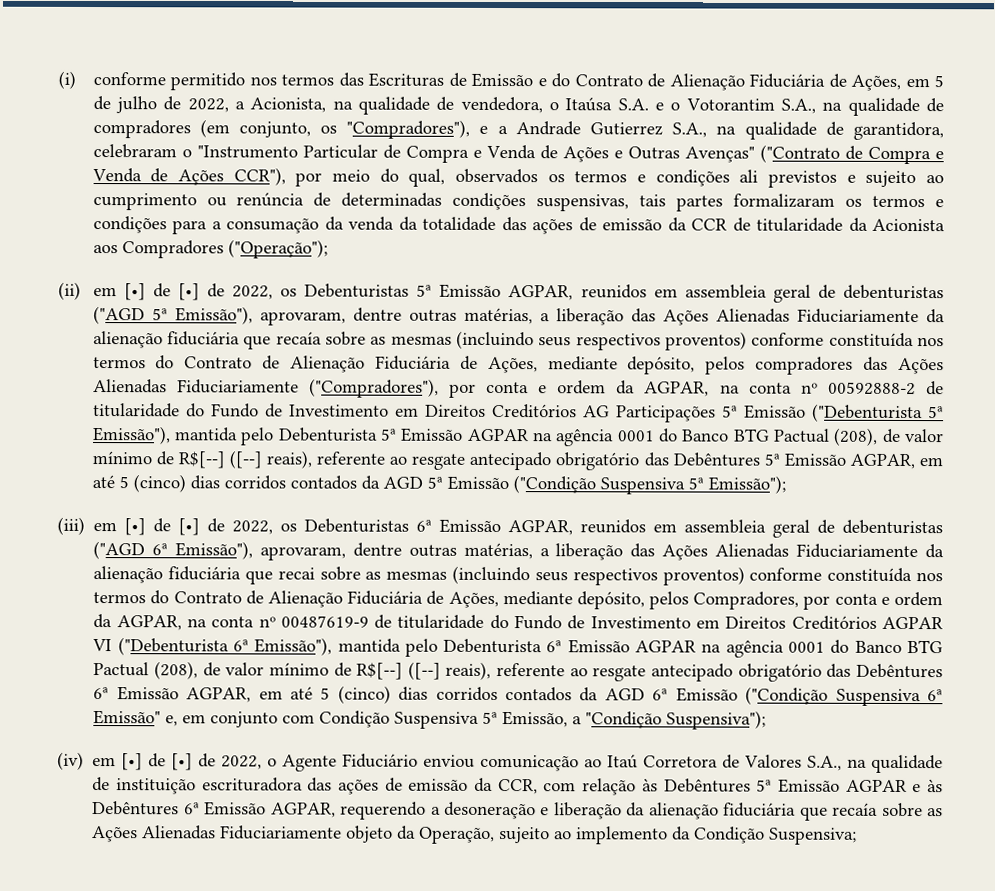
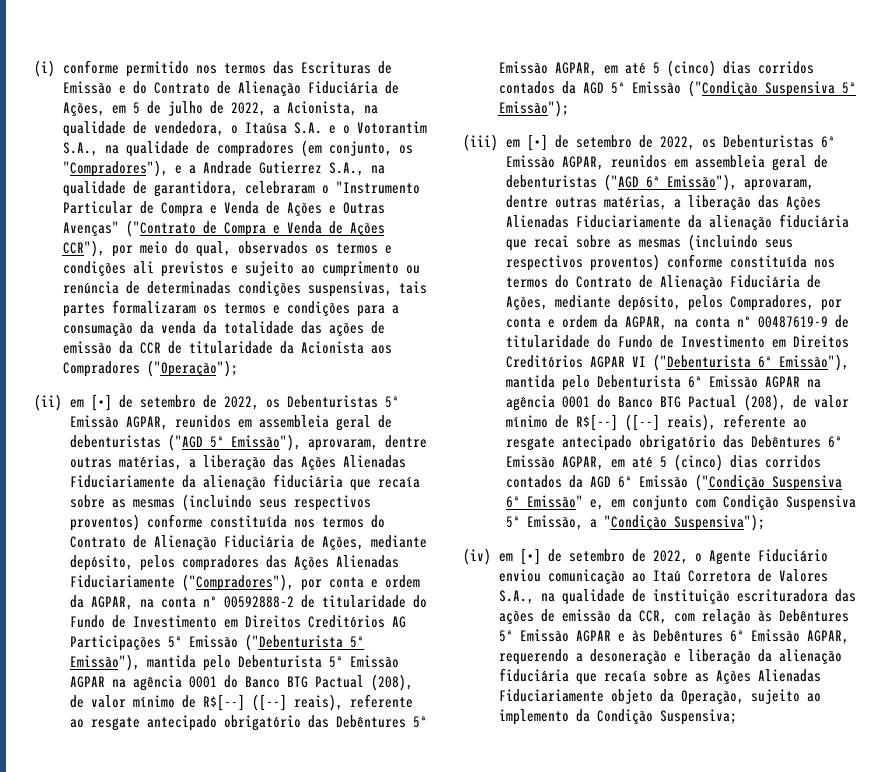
- (ii) em [•] de [•] de 2022, os Debenturistas 5ª Emissão AGPAR, reunidos em assembleia geral de debenturistas ("AGD 5ª Emissão"), aprovaram, dentre outras matérias, a liberação das Ações Alienadas Fiduciariamente da alienação fiduciária que recaía sobre as mesmas (incluindo seus respectivos proventos) conforme constituída nos termos do Contrato de Alienação Fiduciária de Ações, mediante depósito, pelos compradores das Ações Alienadas Fiduciariamente ("Compradores"), por conta e ordem da AGPAR, na conta nº 00592888-2 de titularidade do Fundo de Investimento em Direitos Creditórios AG Participações 5ª Emissão ("Debenturista 5ª Emissão"), mantida pelo Debenturista 5ª Emissão AGPAR na agência 0001 do Banco BTG Pactual (208), de valor mínimo de R$[--] ([--] reais), referente ao resgate antecipado obrigatório das Debêntures 5ª Emissão AGPAR, em até 5 (cinco) dias corridos contados da AGD 5ª Emissão ("Condição Suspensiva 5ª Emissão");
+ (ii) em [•] de setembro de 2022, os Debenturistas 5ª Emissão AGPAR, reunidos em assembleia geral de debenturistas ("AGD 5ª Emissão"), aprovaram, dentre outras matérias, a liberação das Ações Alienadas Fiduciariamente da alienação fiduciária que recaía sobre as mesmas (incluindo seus respectivos proventos) conforme constituída nos termos do Contrato de Alienação Fiduciária de Ações, mediante depósito, pelos compradores das Ações Alienadas Fiduciariamente ("Compradores"), por conta e ordem da AGPAR, na conta nº 00592888-2 de titularidade do Fundo de Investimento em Direitos Creditórios AG Participações 5ª Emissão ("Debenturista 5ª Emissão"), mantida pelo Debenturista 5ª Emissão AGPAR na agência 0001 do Banco BTG Pactual (208), de valor mínimo de R$[--] ([--] reais), referente ao resgate antecipado obrigatório das Debêntures 5ª Emissão AGPAR, em até 5 (cinco) dias corridos contados da AGD 5ª Emissão ("Condição Suspensiva 5ª Emissão");
- (iii) em [•] de [•] de 2022, os Debenturistas 6ª Emissão AGPAR, reunidos em assembleia geral de debenturistas ("AGD 6ª Emissão"), aprovaram, dentre outras matérias, a liberação das Ações Alienadas Fiduciariamente da alienação fiduciária que recai sobre as mesmas (incluindo seus respectivos proventos) conforme constituída nos termos do Contrato de Alienação Fiduciária de Ações, mediante depósito, pelos Compradores, por conta e ordem da AGPAR, na conta nº 00487619-9 de titularidade do Fundo de Investimento em Direitos Creditórios AGPAR VI ("Debenturista 6ª Emissão"), mantida pelo Debenturista 6ª Emissão AGPAR na agência 0001 do Banco BTG Pactual (208), de valor mínimo de R$[--] ([--] reais), referente ao resgate antecipado obrigatório das Debêntures 6ª Emissão AGPAR, em até 5 (cinco) dias corridos contados da AGD 6ª Emissão ("Condição Suspensiva 6ª Emissão" e, em conjunto com Condição Suspensiva 5ª Emissão, a "Condição Suspensiva");
+ (iii) em [•] de setembro de 2022, os Debenturistas 6ª Emissão AGPAR, reunidos em assembleia geral de debenturistas ("AGD 6ª Emissão"), aprovaram, dentre outras matérias, a liberação das Ações Alienadas Fiduciariamente da alienação fiduciária que recai sobre as mesmas (incluindo seus respectivos proventos) conforme constituída nos termos do Contrato de Alienação Fiduciária de Ações, mediante depósito, pelos Compradores, por conta e ordem da AGPAR, na conta nº 00487619-9 de titularidade do Fundo de Investimento em Direitos Creditórios AGPAR VI ("Debenturista 6ª Emissão"), mantida pelo Debenturista 6ª Emissão AGPAR na agência 0001 do Banco BTG Pactual (208), de valor mínimo de R$[--] ([--] reais), referente ao resgate antecipado obrigatório das Debêntures 6ª Emissão AGPAR, em até 5 (cinco) dias corridos contados da AGD 6ª Emissão ("Condição Suspensiva 6ª Emissão" e, em conjunto com Condição Suspensiva 5ª Emissão, a "Condição Suspensiva");
- (iv) em [•] de [•] de 2022, o Agente Fiduciário enviou comunicação ao Itaú Corretora de Valores S.A., na qualidade de instituição escrituradora das ações de emissão da CCR, com relação às Debêntures 5ª Emissão AGPAR e às Debêntures 6ª Emissão AGPAR, requerendo a desoneração e liberação da alienação fiduciária que recaía sobre as Ações Alienadas Fiduciariamente objeto da Operação, sujeito ao implemento da Condição Suspensiva;
+ (iv) em [•] de setembro de 2022, o Agente Fiduciário enviou comunicação ao Itaú Corretora de Valores S.A., na qualidade de instituição escrituradora das ações de emissão da CCR, com relação às Debêntures 5ª Emissão AGPAR e às Debêntures 6ª Emissão AGPAR, requerendo a desoneração e liberação da alienação fiduciária que recaía sobre as Ações Alienadas Fiduciariamente objeto da Operação, sujeito ao implemento da Condição Suspensiva;

